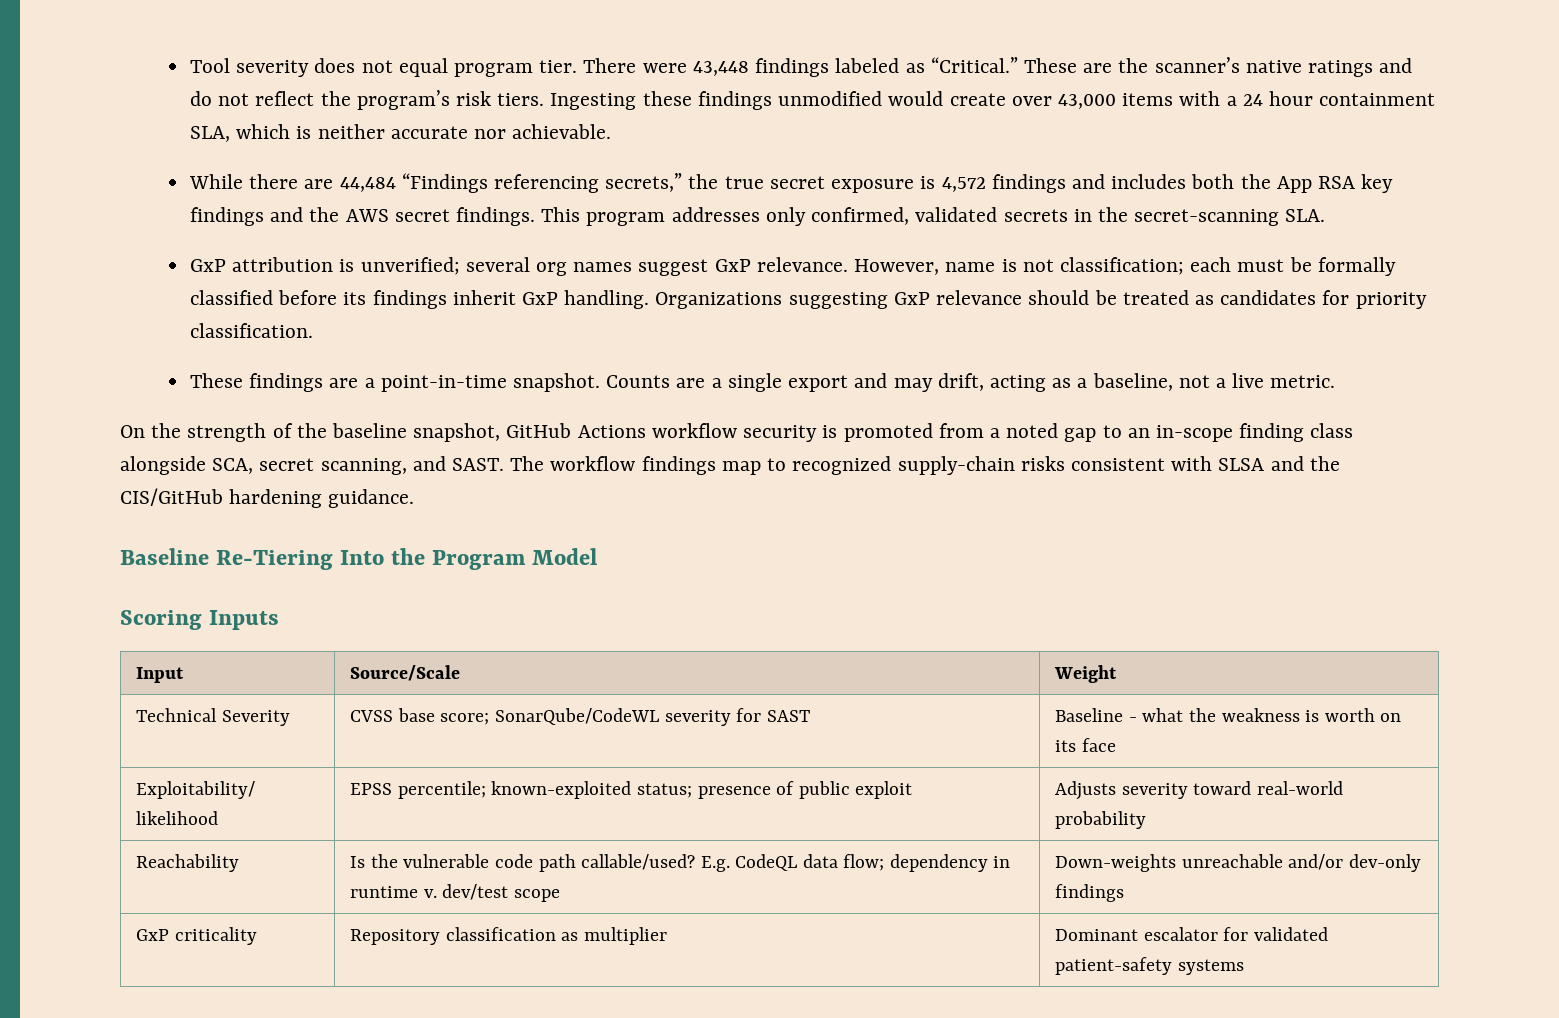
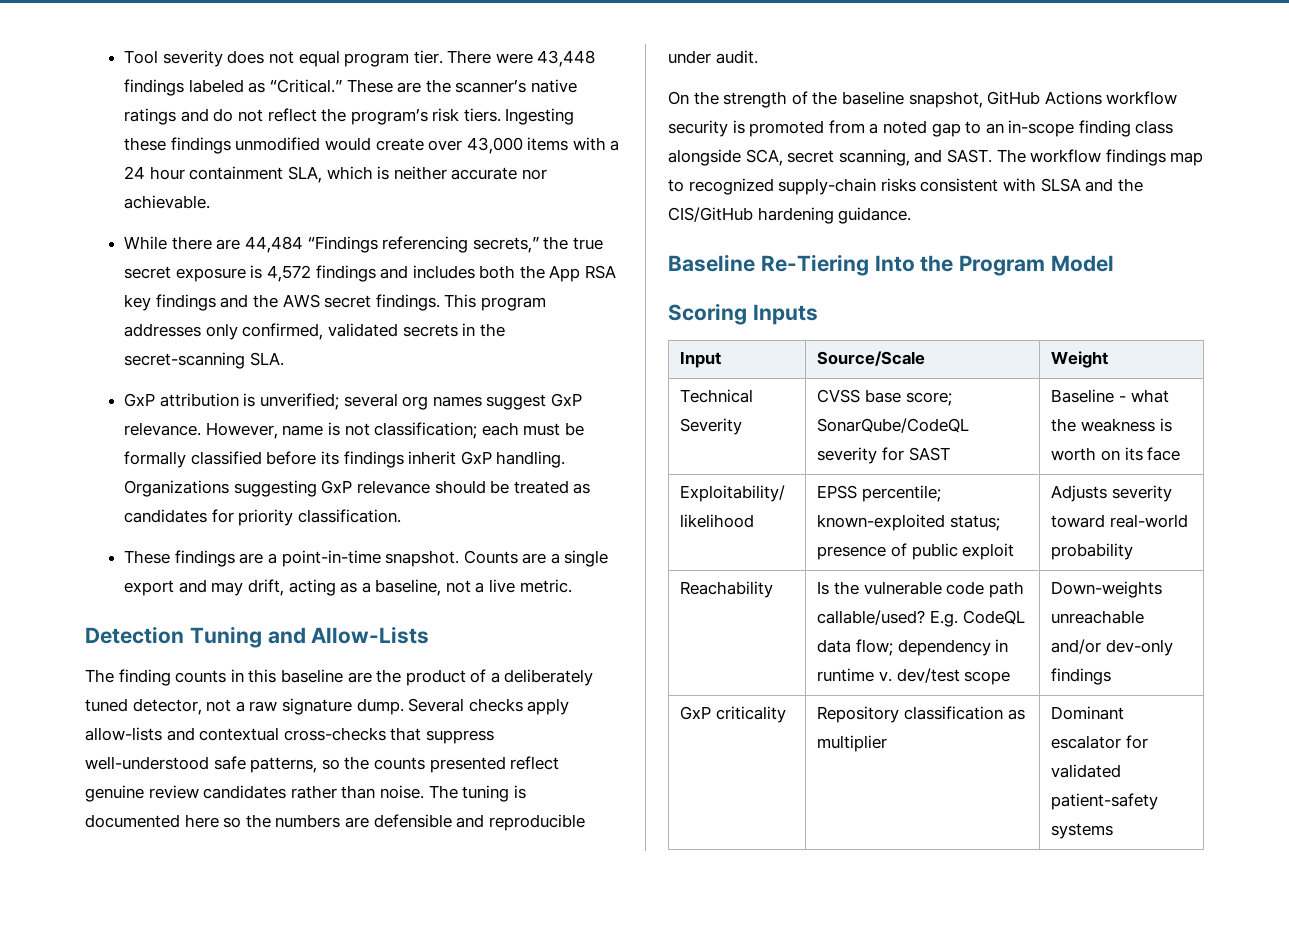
+ Detection Tuning and Allow-Lists
+ The finding counts in this baseline are the product of a deliberately tuned detector, not a raw signature dump. Several checks apply allow-lists and contextual cross-checks that suppress well-understood safe patterns, so the counts presented reflect genuine review candidates rather than noise. The tuning is documented here so the numbers are defensible and reproducible under audit.
- Technical Severity | CVSS base score; SonarQube/CodeWL severity for SAST | Baseline - what the weakness is worth on its face
+ Technical Severity | CVSS base score; SonarQube/CodeQL severity for SAST | Baseline - what the weakness is worth on its face

